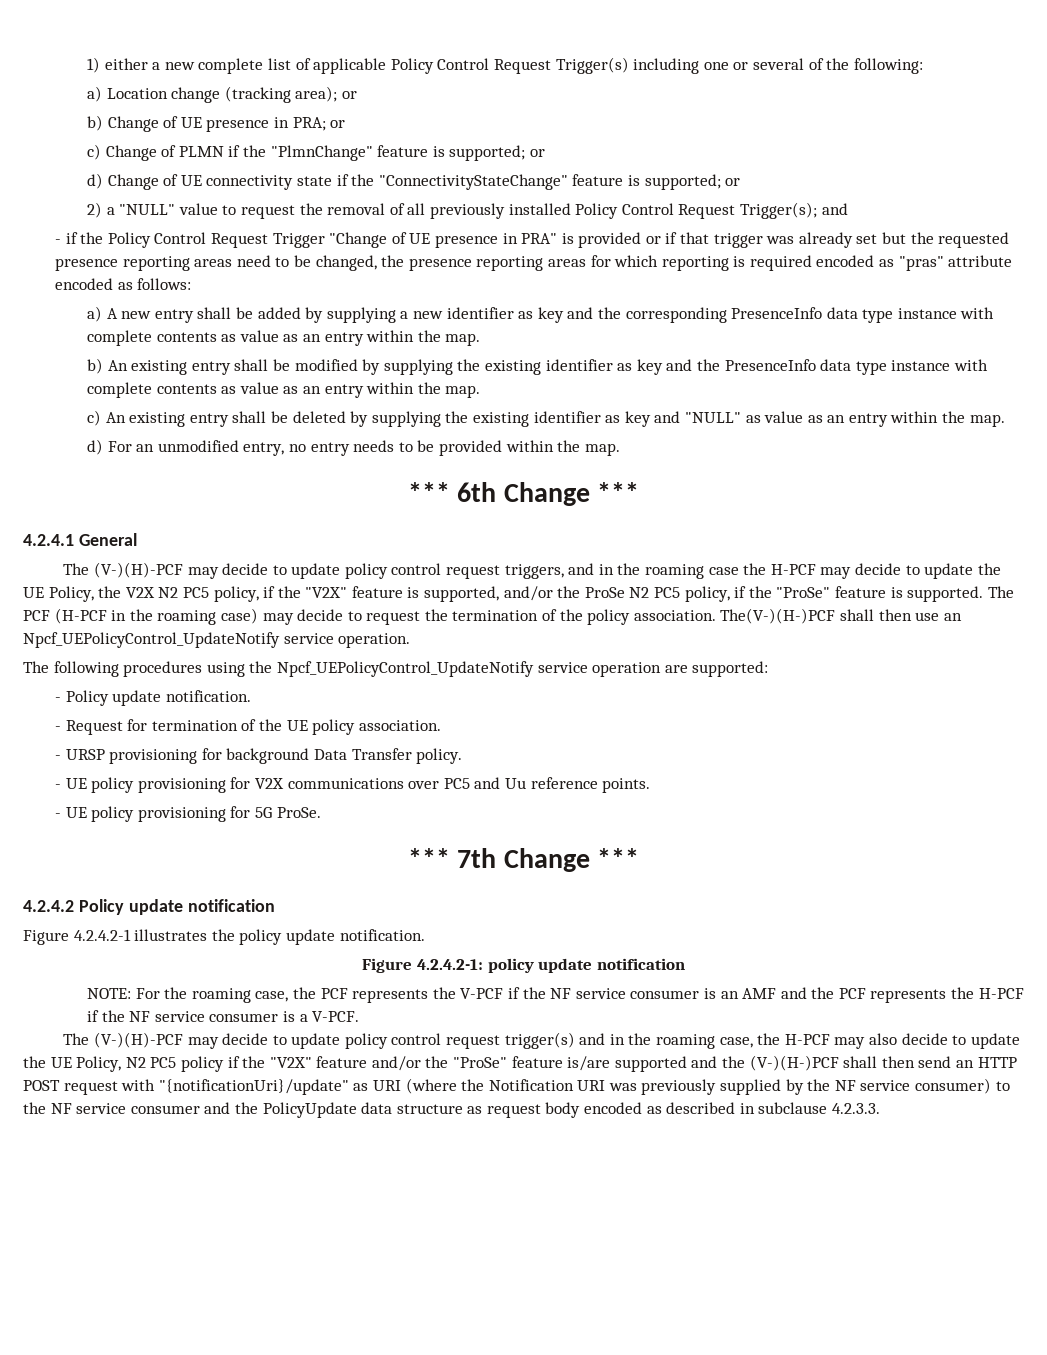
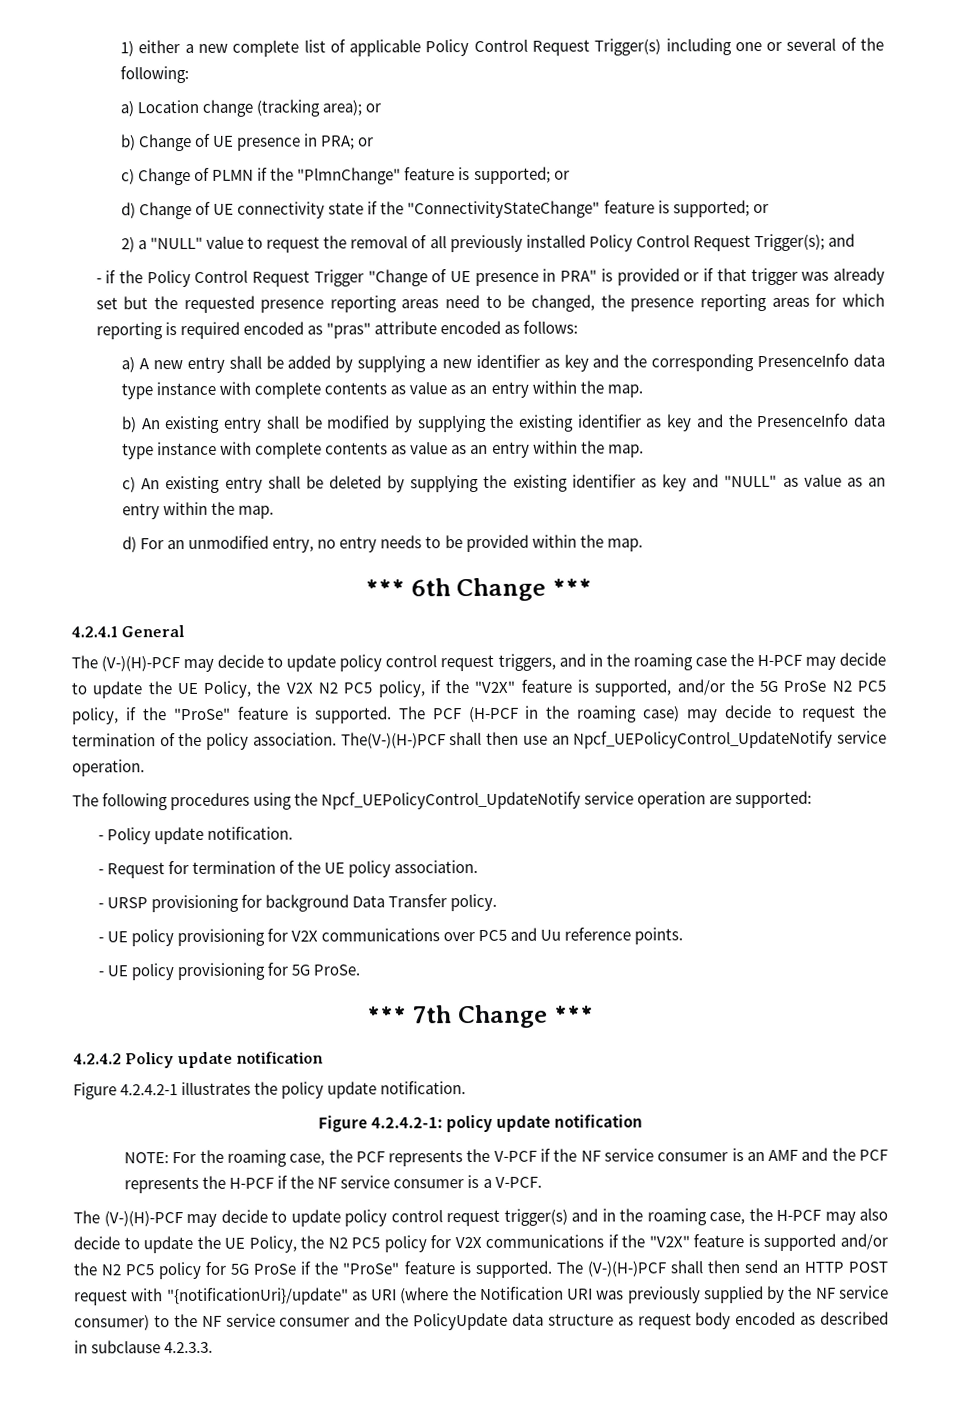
- The (V-)(H)-PCF may decide to update policy control request triggers, and in the roaming case the H-PCF may decide to update the UE Policy, the V2X N2 PC5 policy, if the "V2X" feature is supported, and/or the ProSe N2 PC5 policy, if the "ProSe" feature is supported.
+ The (V-)(H)-PCF may decide to update policy control request triggers, and in the roaming case the H-PCF may decide to update the UE Policy, the V2X N2 PC5 policy, if the "V2X" feature is supported, and/or the 5G ProSe N2 PC5 policy, if the "ProSe" feature is supported.
- The (V-)(H)-PCF may decide to update policy control request trigger(s) and in the roaming case, the H-PCF may also decide to update the UE Policy, N2 PC5 policy if the "V2X" feature and/or the "ProSe" feature is/are supported and the (V-)(H-)PCF shall then send an HTTP POST request with "{notificationUri}/update" as URI (where the Notification URI was previously supplied by the NF service consumer) to the NF service consumer and the PolicyUpdate data structure as request body encoded as described in subclause 4.2.3.3.
+ The (V-)(H)-PCF may decide to update policy control request trigger(s) and in the roaming case, the H-PCF may also decide to update the UE Policy, the N2 PC5 policy for V2X communications if the "V2X" feature is supported and/or the N2 PC5 policy for 5G ProSe if the "ProSe" feature is supported. The (V-)(H-)PCF shall then send an HTTP POST request with "{notificationUri}/update" as URI (where the Notification URI was previously supplied by the NF service consumer) to the NF service consumer and the PolicyUpdate data structure as request body encoded as described in subclause 4.2.3.3.

